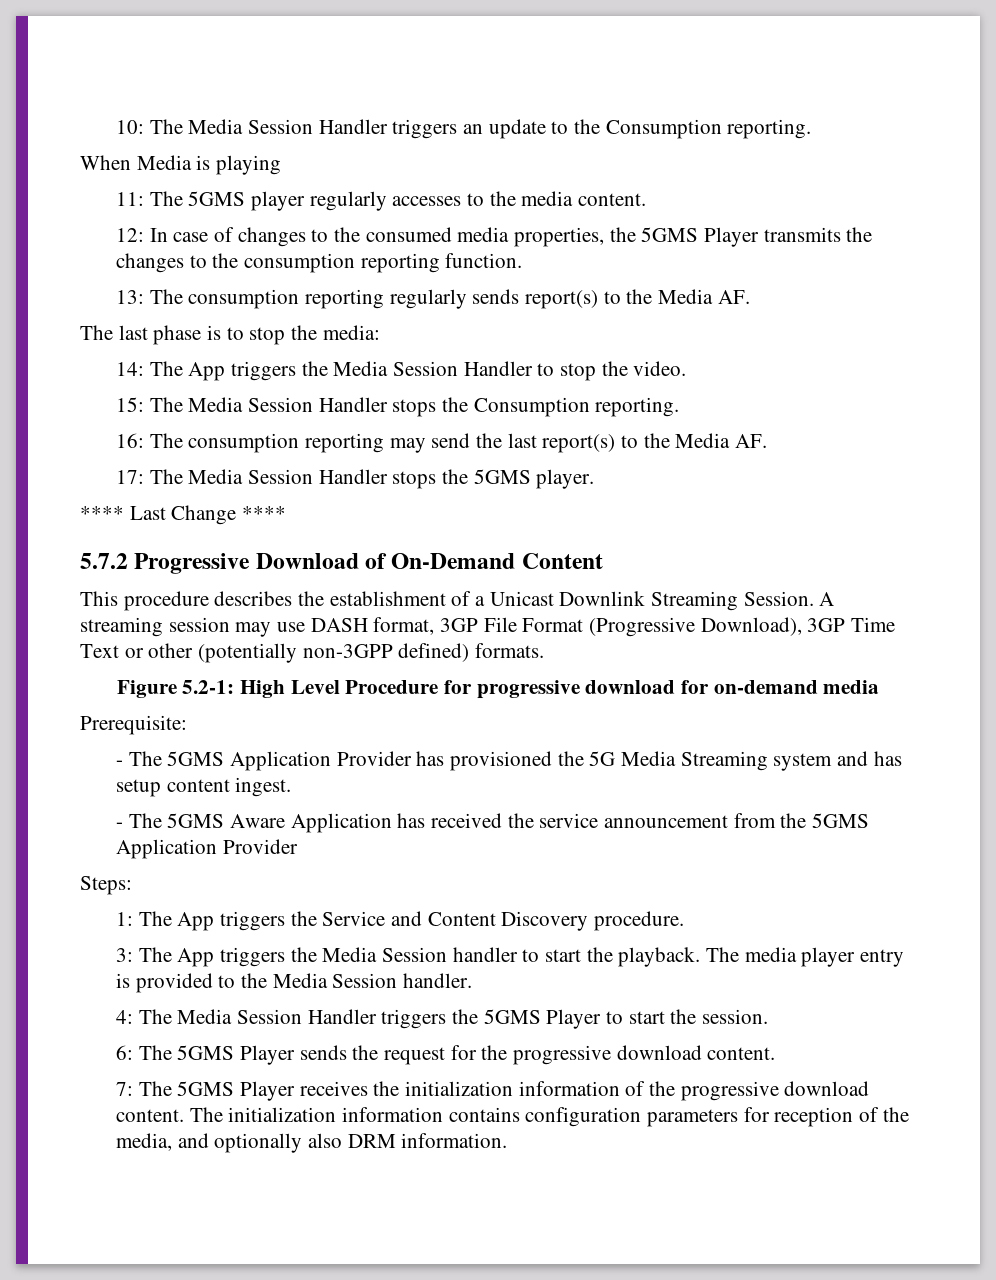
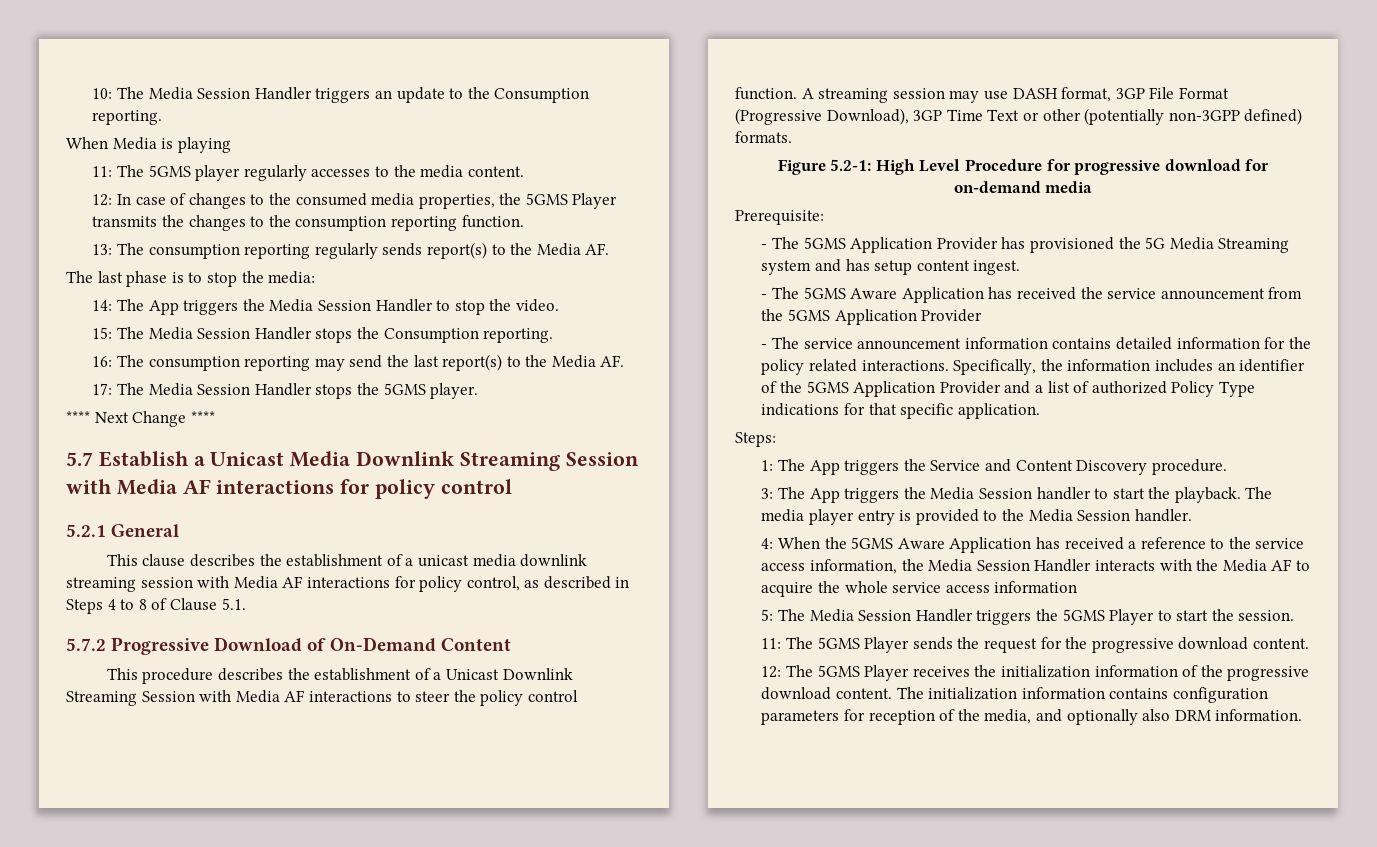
- **** Last Change ****
+ **** Next Change ****
+ 5.7 Establish a Unicast Media Downlink Streaming Session with Media AF interactions for policy control
+ 5.2.1 General
+ This clause describes the establishment of a unicast media downlink streaming session with Media AF interactions for policy control, as described in Steps 4 to 8 of Clause 5.1.
- This procedure describes the establishment of a Unicast Downlink Streaming Session.
+ This procedure describes the establishment of a Unicast Downlink Streaming Session with Media AF interactions to steer the policy control function.
+ - The service announcement information contains detailed information for the policy related interactions. Specifically, the information includes an identifier of the 5GMS Application Provider and a list of authorized Policy Type indications for that specific application.
- 4: The Media Session Handler triggers the 5GMS Player to start the session.
+ 4: When the 5GMS Aware Application has received a reference to the service access information, the Media Session Handler interacts with the Media AF to acquire the whole service access information
+ 5: The Media Session Handler triggers the 5GMS Player to start the session.
- 6: The 5GMS Player sends the request for the progressive download content.
+ 11: The 5GMS Player sends the request for the progressive download content.
- 7: The 5GMS Player receives the initialization information of the progressive download content.
+ 12: The 5GMS Player receives the initialization information of the progressive download content.

